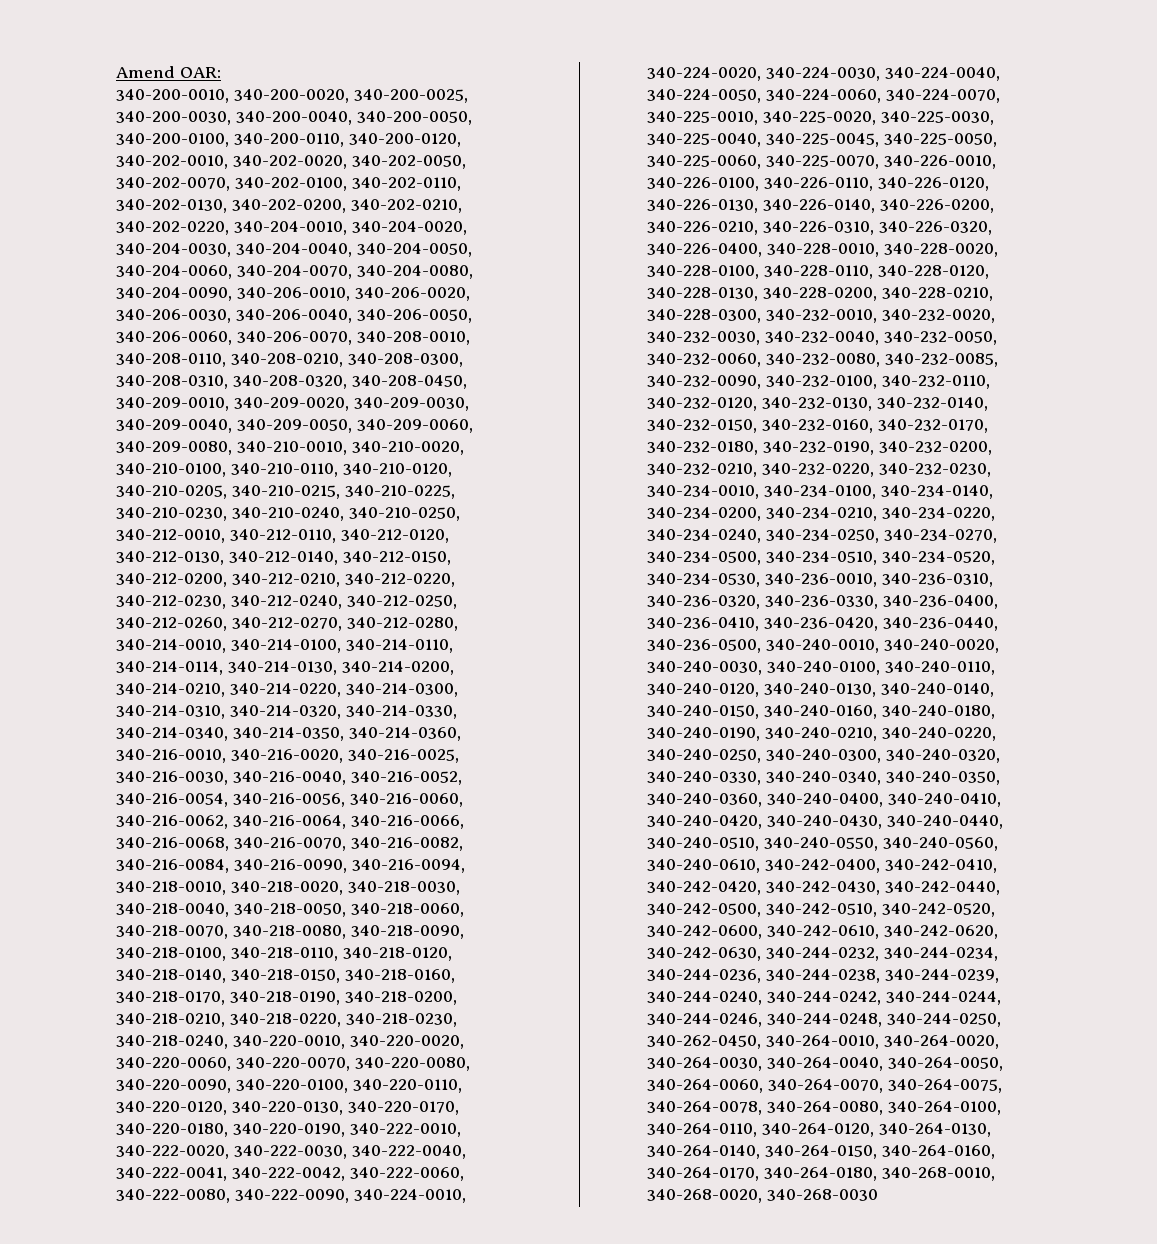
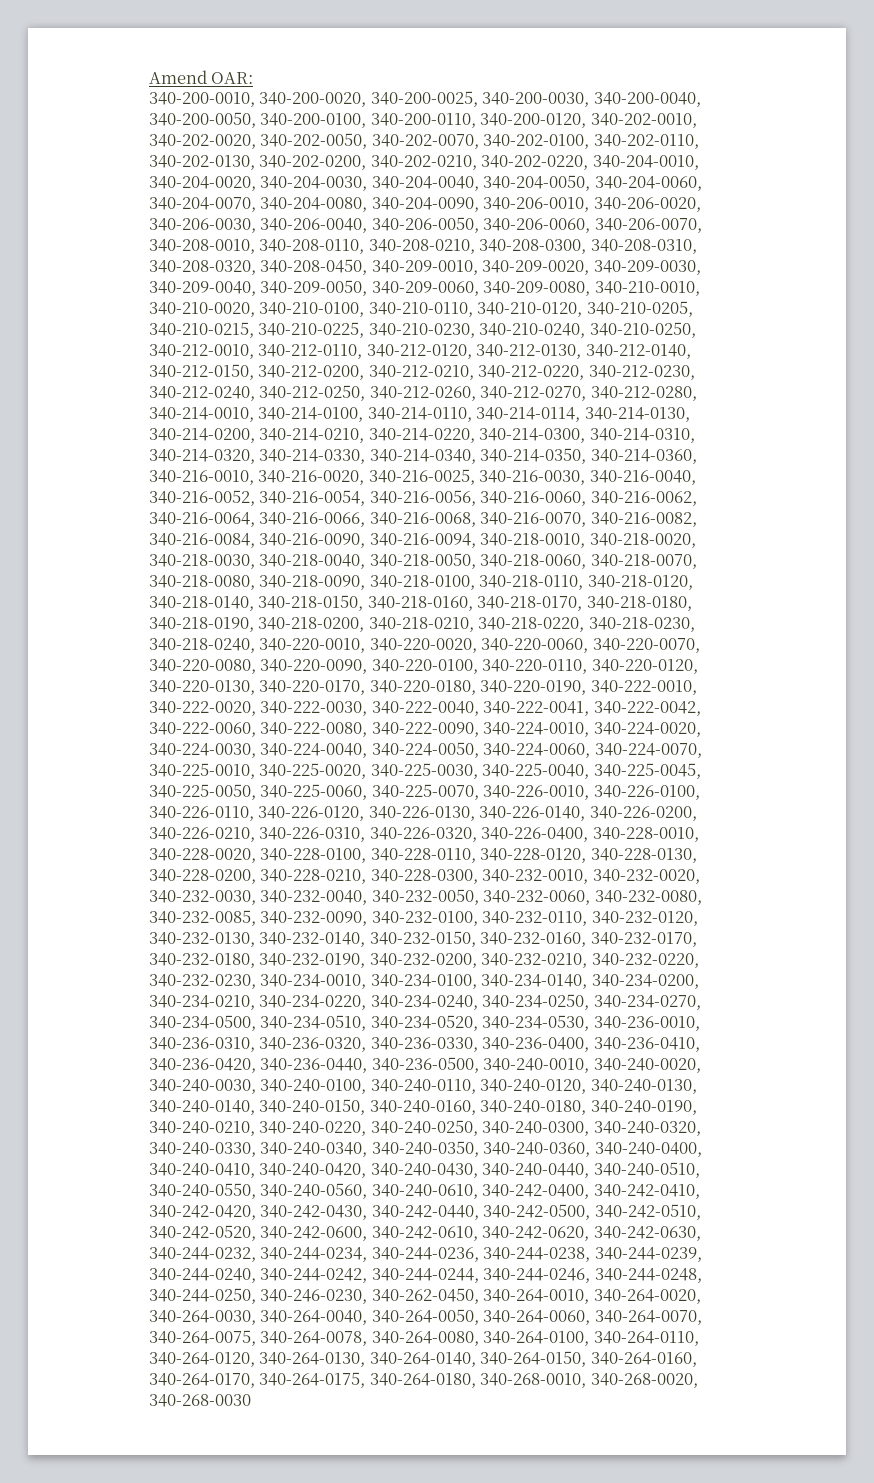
- 340-200-0010, 340-200-0020, 340-200-0025, 340-200-0030, 340-200-0040, 340-200-0050, 340-200-0100, 340-200-0110, 340-200-0120, 340-202-0010, 340-202-0020, 340-202-0050, 340-202-0070, 340-202-0100, 340-202-0110, 340-202-0130, 340-202-0200, 340-202-0210, 340-202-0220, 340-204-0010, 340-204-0020, 340-204-0030, 340-204-0040, 340-204-0050, 340-204-0060, 340-204-0070, 340-204-0080, 340-204-0090, 340-206-0010, 340-206-0020, 340-206-0030, 340-206-0040, 340-206-0050, 340-206-0060, 340-206-0070, 340-208-0010, 340-208-0110, 340-208-0210, 340-208-0300, 340-208-0310, 340-208-0320, 340-208-0450, 340-209-0010, 340-209-0020, 340-209-0030, 340-209-0040, 340-209-0050, 340-209-0060, 340-209-0080, 340-210-0010, 340-210-0020, 340-210-0100, 340-210-0110, 340-210-0120, 340-210-0205, 340-210-0215, 340-210-0225, 340-210-0230, 340-210-0240, 340-210-0250, 340-212-0010, 340-212-0110, 340-212-0120, 340-212-0130, 340-212-0140, 340-212-0150, 340-212-0200, 340-212-0210, 340-212-0220, 340-212-0230, 340-212-0240, 340-212-0250, 340-212-0260, 340-212-0270, 340-212-0280, 340-214-0010, 340-214-0100, 340-214-0110, 340-214-0114, 340-214-0130, 340-214-0200, 340-214-0210, 340-214-0220, 340-214-0300, 340-214-0310, 340-214-0320, 340-214-0330, 340-214-0340, 340-214-0350, 340-214-0360, 340-216-0010, 340-216-0020, 340-216-0025, 340-216-0030, 340-216-0040, 340-216-0052, 340-216-0054, 340-216-0056, 340-216-0060, 340-216-0062, 340-216-0064, 340-216-0066, 340-216-0068, 340-216-0070, 340-216-0082, 340-216-0084, 340-216-0090, 340-216-0094, 340-218-0010, 340-218-0020, 340-218-0030, 340-218-0040, 340-218-0050, 340-218-0060, 340-218-0070, 340-218-0080, 340-218-0090, 340-218-0100, 340-218-0110, 340-218-0120, 340-218-0140, 340-218-0150, 340-218-0160, 340-218-0170, 340-218-0190, 340-218-0200, 340-218-0210, 340-218-0220, 340-218-0230, 340-218-0240, 340-220-0010, 340-220-0020, 340-220-0060, 340-220-0070, 340-220-0080, 340-220-0090, 340-220-0100, 340-220-0110, 340-220-0120, 340-220-0130, 340-220-0170, 340-220-0180, 340-220-0190, 340-222-0010, 340-222-0020, 340-222-0030, 340-222-0040, 340-222-0041, 340-222-0042, 340-222-0060, 340-222-0080, 340-222-0090, 340-224-0010, 340-224-0020, 340-224-0030, 340-224-0040, 340-224-0050, 340-224-0060, 340-224-0070, 340-225-0010, 340-225-0020, 340-225-0030, 340-225-0040, 340-225-0045, 340-225-0050, 340-225-0060, 340-225-0070, 340-226-0010, 340-226-0100, 340-226-0110, 340-226-0120, 340-226-0130, 340-226-0140, 340-226-0200, 340-226-0210, 340-226-0310, 340-226-0320, 340-226-0400, 340-228-0010, 340-228-0020, 340-228-0100, 340-228-0110, 340-228-0120, 340-228-0130, 340-228-0200, 340-228-0210, 340-228-0300, 340-232-0010, 340-232-0020, 340-232-0030, 340-232-0040, 340-232-0050, 340-232-0060, 340-232-0080, 340-232-0085, 340-232-0090, 340-232-0100, 340-232-0110, 340-232-0120, 340-232-0130, 340-232-0140, 340-232-0150, 340-232-0160, 340-232-0170, 340-232-0180, 340-232-0190, 340-232-0200, 340-232-0210, 340-232-0220, 340-232-0230, 340-234-0010, 340-234-0100, 340-234-0140, 340-234-0200, 340-234-0210, 340-234-0220, 340-234-0240, 340-234-0250, 340-234-0270, 340-234-0500, 340-234-0510, 340-234-0520, 340-234-0530, 340-236-0010, 340-236-0310, 340-236-0320, 340-236-0330, 340-236-0400, 340-236-0410, 340-236-0420, 340-236-0440, 340-236-0500, 340-240-0010, 340-240-0020, 340-240-0030, 340-240-0100, 340-240-0110, 340-240-0120, 340-240-0130, 340-240-0140, 340-240-0150, 340-240-0160, 340-240-0180, 340-240-0190, 340-240-0210, 340-240-0220, 340-240-0250, 340-240-0300, 340-240-0320, 340-240-0330, 340-240-0340, 340-240-0350, 340-240-0360, 340-240-0400, 340-240-0410, 340-240-0420, 340-240-0430, 340-240-0440, 340-240-0510, 340-240-0550, 340-240-0560, 340-240-0610, 340-242-0400, 340-242-0410, 340-242-0420, 340-242-0430, 340-242-0440, 340-242-0500, 340-242-0510, 340-242-0520, 340-242-0600, 340-242-0610, 340-242-0620, 340-242-0630, 340-244-0232, 340-244-0234, 340-244-0236, 340-244-0238, 340-244-0239, 340-244-0240, 340-244-0242, 340-244-0244, 340-244-0246, 340-244-0248, 340-244-0250, 340-262-0450, 340-264-0010, 340-264-0020, 340-264-0030, 340-264-0040, 340-264-0050, 340-264-0060, 340-264-0070, 340-264-0075, 340-264-0078, 340-264-0080, 340-264-0100, 340-264-0110, 340-264-0120, 340-264-0130, 340-264-0140, 340-264-0150, 340-264-0160, 340-264-0170, 340-264-0180, 340-268-0010, 340-268-0020, 340-268-0030
+ 340-200-0010, 340-200-0020, 340-200-0025, 340-200-0030, 340-200-0040, 340-200-0050, 340-200-0100, 340-200-0110, 340-200-0120, 340-202-0010, 340-202-0020, 340-202-0050, 340-202-0070, 340-202-0100, 340-202-0110, 340-202-0130, 340-202-0200, 340-202-0210, 340-202-0220, 340-204-0010, 340-204-0020, 340-204-0030, 340-204-0040, 340-204-0050, 340-204-0060, 340-204-0070, 340-204-0080, 340-204-0090, 340-206-0010, 340-206-0020, 340-206-0030, 340-206-0040, 340-206-0050, 340-206-0060, 340-206-0070, 340-208-0010, 340-208-0110, 340-208-0210, 340-208-0300, 340-208-0310, 340-208-0320, 340-208-0450, 340-209-0010, 340-209-0020, 340-209-0030, 340-209-0040, 340-209-0050, 340-209-0060, 340-209-0080, 340-210-0010, 340-210-0020, 340-210-0100, 340-210-0110, 340-210-0120, 340-210-0205, 340-210-0215, 340-210-0225, 340-210-0230, 340-210-0240, 340-210-0250, 340-212-0010, 340-212-0110, 340-212-0120, 340-212-0130, 340-212-0140, 340-212-0150, 340-212-0200, 340-212-0210, 340-212-0220, 340-212-0230, 340-212-0240, 340-212-0250, 340-212-0260, 340-212-0270, 340-212-0280, 340-214-0010, 340-214-0100, 340-214-0110, 340-214-0114, 340-214-0130, 340-214-0200, 340-214-0210, 340-214-0220, 340-214-0300, 340-214-0310, 340-214-0320, 340-214-0330, 340-214-0340, 340-214-0350, 340-214-0360, 340-216-0010, 340-216-0020, 340-216-0025, 340-216-0030, 340-216-0040, 340-216-0052, 340-216-0054, 340-216-0056, 340-216-0060, 340-216-0062, 340-216-0064, 340-216-0066, 340-216-0068, 340-216-0070, 340-216-0082, 340-216-0084, 340-216-0090, 340-216-0094, 340-218-0010, 340-218-0020, 340-218-0030, 340-218-0040, 340-218-0050, 340-218-0060, 340-218-0070, 340-218-0080, 340-218-0090, 340-218-0100, 340-218-0110, 340-218-0120, 340-218-0140, 340-218-0150, 340-218-0160, 340-218-0170, 340-218-0180, 340-218-0190, 340-218-0200, 340-218-0210, 340-218-0220, 340-218-0230, 340-218-0240, 340-220-0010, 340-220-0020, 340-220-0060, 340-220-0070, 340-220-0080, 340-220-0090, 340-220-0100, 340-220-0110, 340-220-0120, 340-220-0130, 340-220-0170, 340-220-0180, 340-220-0190, 340-222-0010, 340-222-0020, 340-222-0030, 340-222-0040, 340-222-0041, 340-222-0042, 340-222-0060, 340-222-0080, 340-222-0090, 340-224-0010, 340-224-0020, 340-224-0030, 340-224-0040, 340-224-0050, 340-224-0060, 340-224-0070, 340-225-0010, 340-225-0020, 340-225-0030, 340-225-0040, 340-225-0045, 340-225-0050, 340-225-0060, 340-225-0070, 340-226-0010, 340-226-0100, 340-226-0110, 340-226-0120, 340-226-0130, 340-226-0140, 340-226-0200, 340-226-0210, 340-226-0310, 340-226-0320, 340-226-0400, 340-228-0010, 340-228-0020, 340-228-0100, 340-228-0110, 340-228-0120, 340-228-0130, 340-228-0200, 340-228-0210, 340-228-0300, 340-232-0010, 340-232-0020, 340-232-0030, 340-232-0040, 340-232-0050, 340-232-0060, 340-232-0080, 340-232-0085, 340-232-0090, 340-232-0100, 340-232-0110, 340-232-0120, 340-232-0130, 340-232-0140, 340-232-0150, 340-232-0160, 340-232-0170, 340-232-0180, 340-232-0190, 340-232-0200, 340-232-0210, 340-232-0220, 340-232-0230, 340-234-0010, 340-234-0100, 340-234-0140, 340-234-0200, 340-234-0210, 340-234-0220, 340-234-0240, 340-234-0250, 340-234-0270, 340-234-0500, 340-234-0510, 340-234-0520, 340-234-0530, 340-236-0010, 340-236-0310, 340-236-0320, 340-236-0330, 340-236-0400, 340-236-0410, 340-236-0420, 340-236-0440, 340-236-0500, 340-240-0010, 340-240-0020, 340-240-0030, 340-240-0100, 340-240-0110, 340-240-0120, 340-240-0130, 340-240-0140, 340-240-0150, 340-240-0160, 340-240-0180, 340-240-0190, 340-240-0210, 340-240-0220, 340-240-0250, 340-240-0300, 340-240-0320, 340-240-0330, 340-240-0340, 340-240-0350, 340-240-0360, 340-240-0400, 340-240-0410, 340-240-0420, 340-240-0430, 340-240-0440, 340-240-0510, 340-240-0550, 340-240-0560, 340-240-0610, 340-242-0400, 340-242-0410, 340-242-0420, 340-242-0430, 340-242-0440, 340-242-0500, 340-242-0510, 340-242-0520, 340-242-0600, 340-242-0610, 340-242-0620, 340-242-0630, 340-244-0232, 340-244-0234, 340-244-0236, 340-244-0238, 340-244-0239, 340-244-0240, 340-244-0242, 340-244-0244, 340-244-0246, 340-244-0248, 340-244-0250, 340-246-0230, 340-262-0450, 340-264-0010, 340-264-0020, 340-264-0030, 340-264-0040, 340-264-0050, 340-264-0060, 340-264-0070, 340-264-0075, 340-264-0078, 340-264-0080, 340-264-0100, 340-264-0110, 340-264-0120, 340-264-0130, 340-264-0140, 340-264-0150, 340-264-0160, 340-264-0170, 340-264-0175, 340-264-0180, 340-268-0010, 340-268-0020, 340-268-0030

